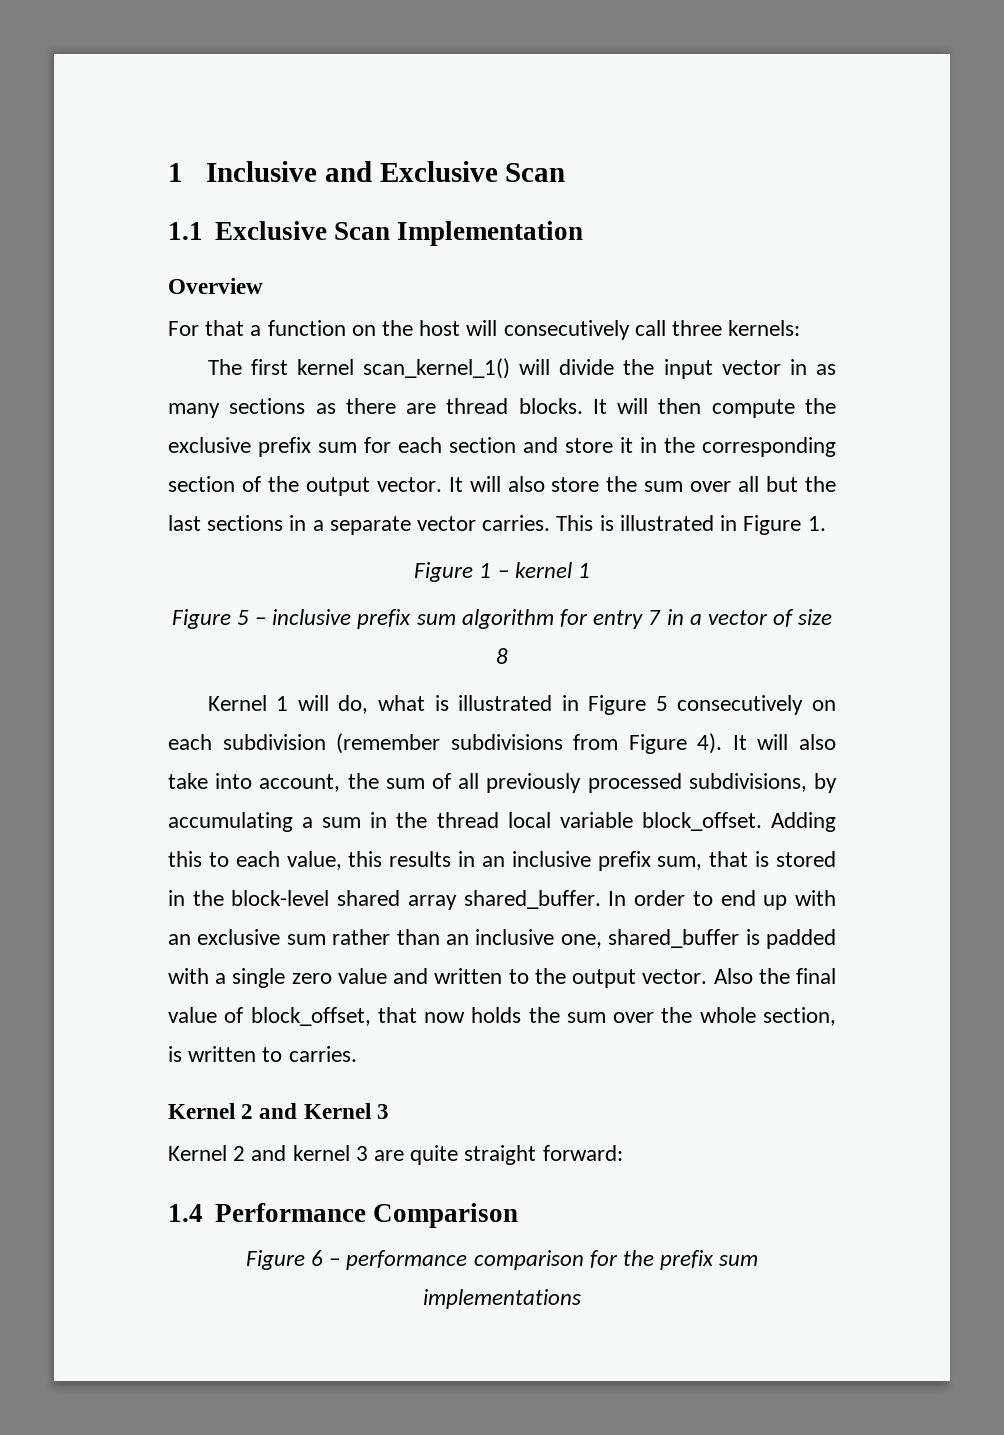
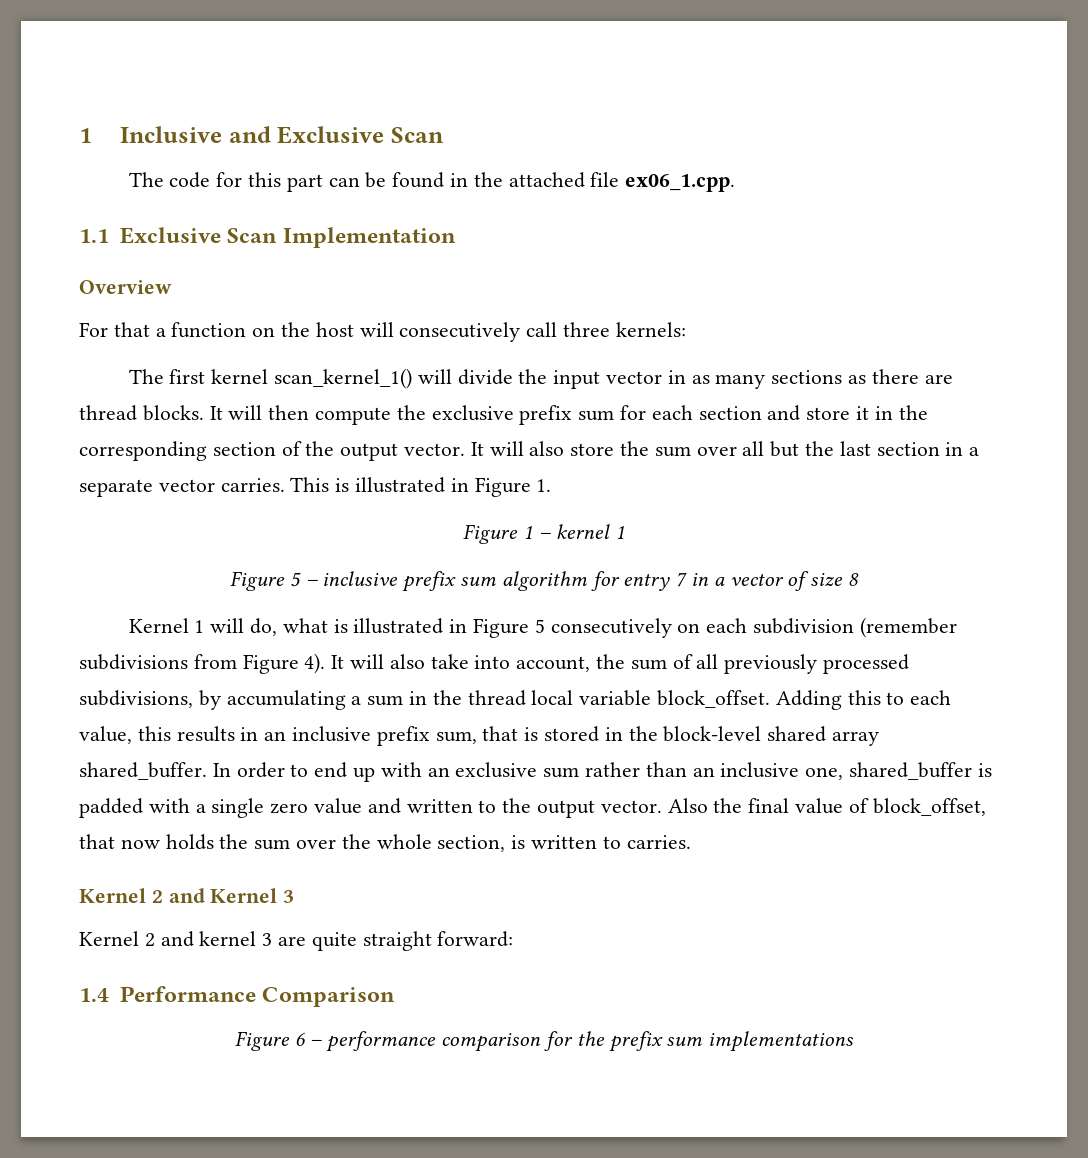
+ The code for this part can be found in the attached file ex06_1.cpp.
- It will also store the sum over all but the last sections in a separate vector carries.
+ It will also store the sum over all but the last section in a separate vector carries.

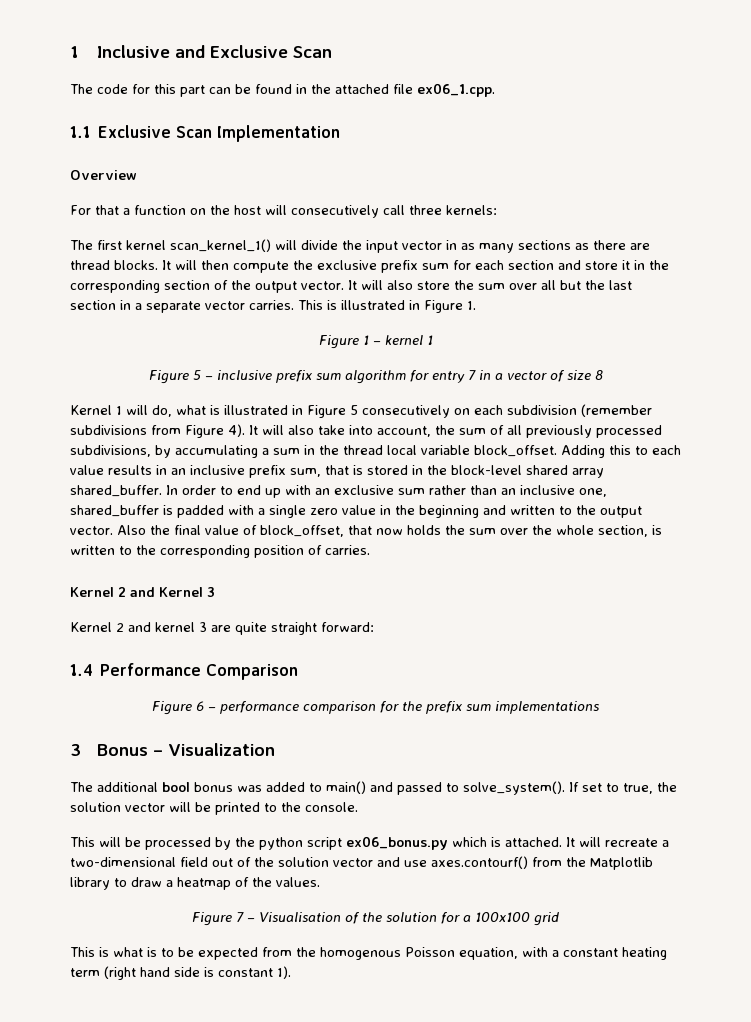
- Adding this to each value, this results in an inclusive prefix sum, that is stored in the block-level shared array shared_buffer.
+ Adding this to each value results in an inclusive prefix sum, that is stored in the block-level shared array shared_buffer.
- In order to end up with an exclusive sum rather than an inclusive one, shared_buffer is padded with a single zero value and written to the output vector.
+ In order to end up with an exclusive sum rather than an inclusive one, shared_buffer is padded with a single zero value in the beginning and written to the output vector.
- Also the final value of block_offset, that now holds the sum over the whole section, is written to carries.
+ Also the final value of block_offset, that now holds the sum over the whole section, is written to the corresponding position of carries.
+ 3 Bonus – Visualization
+ The additional bool bonus was added to main() and passed to solve_system(). If set to true, the solution vector will be printed to the console.
+ This will be processed by the python script ex06_bonus.py which is attached. It will recreate a two-dimensional field out of the solution vector and use axes.contourf() from the Matplotlib library to draw a heatmap of the values.
+ Figure 7 – Visualisation of the solution for a 100x100 grid
+ This is what is to be expected from the homogenous Poisson equation, with a constant heating term (right hand side is constant 1).

